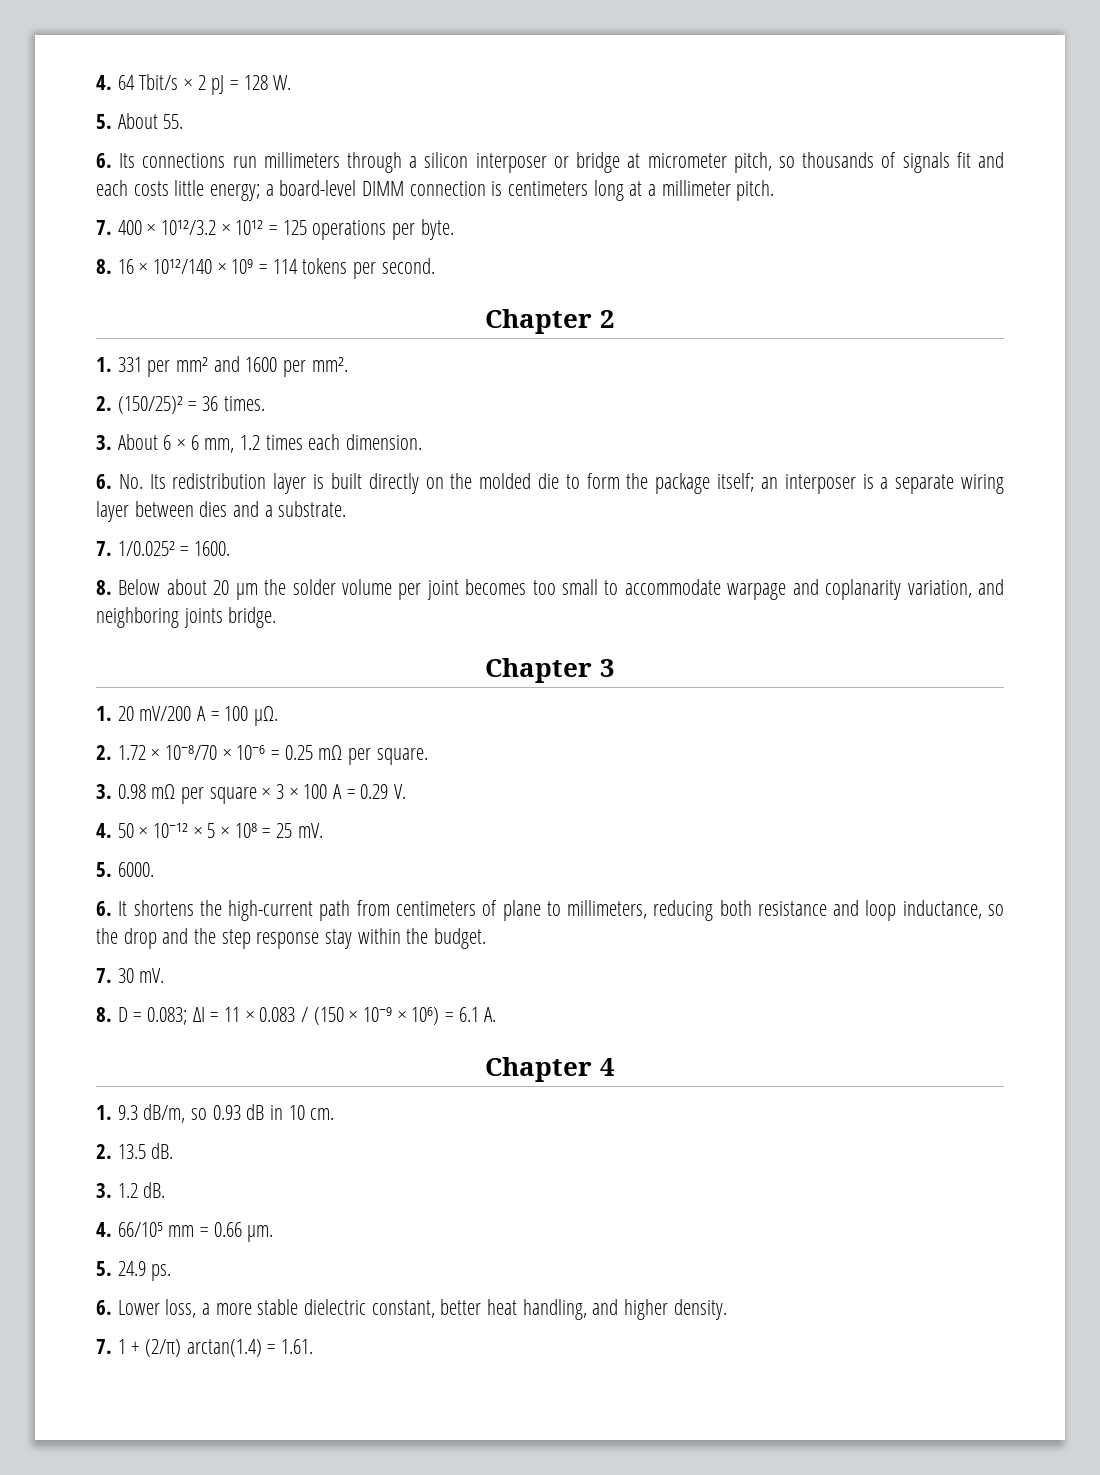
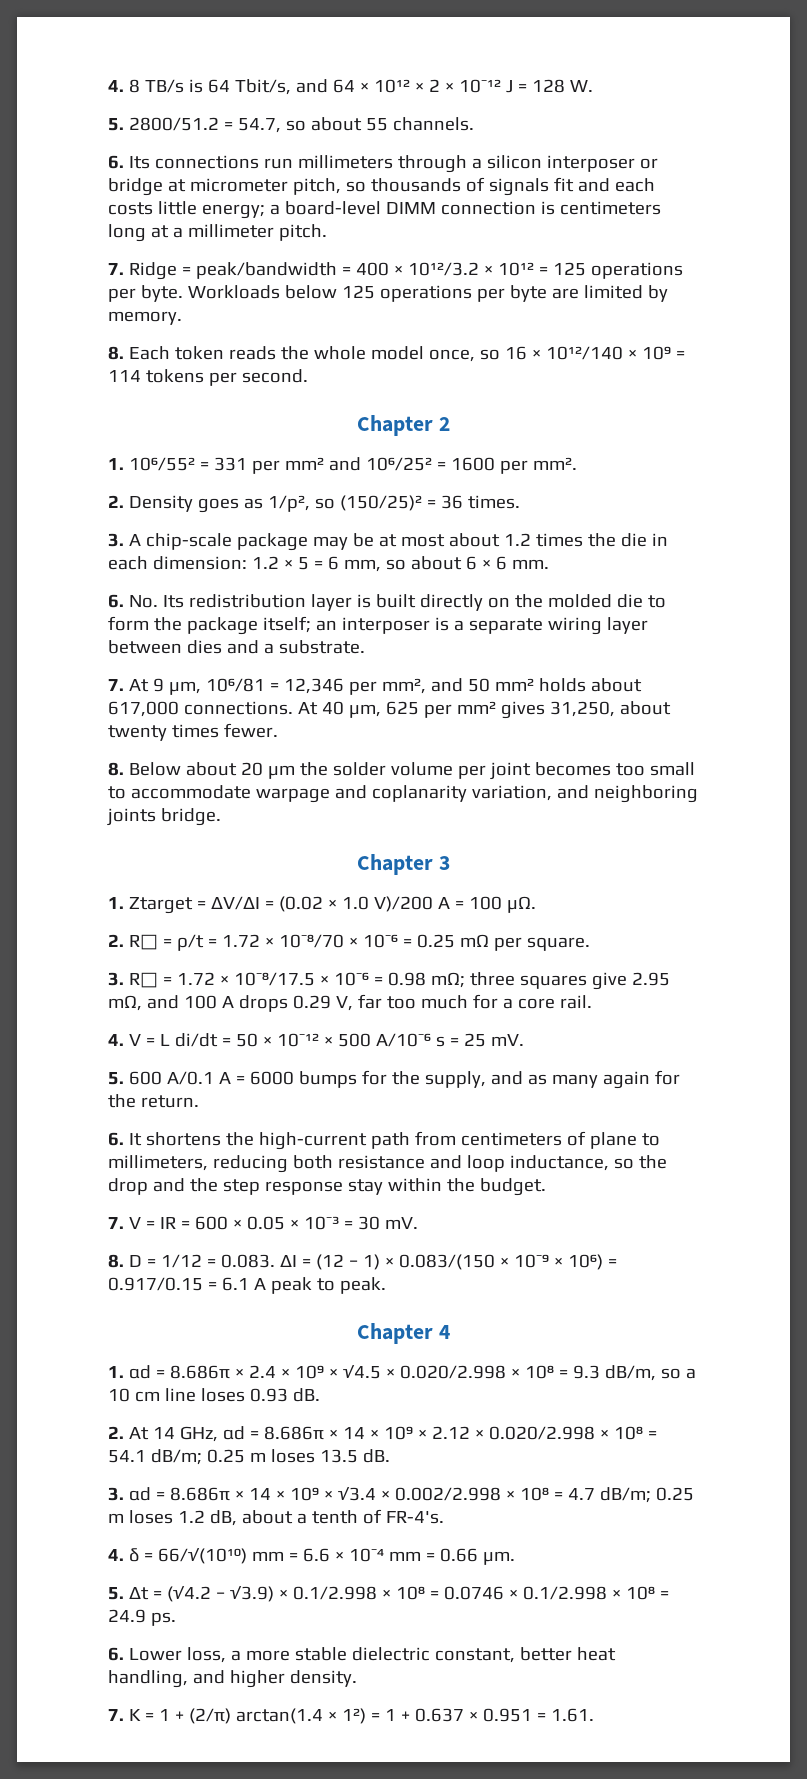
- 4. 64 Tbit/s × 2 pJ = 128 W.
- 5. About 55.
+ 4. 8 TB/s is 64 Tbit/s, and 64 × 10¹² × 2 × 10⁻¹² J = 128 W.
+ 5. 2800/51.2 = 54.7, so about 55 channels.
- 7. 400 × 10¹²/3.2 × 10¹² = 125 operations per byte.
- 8. 16 × 10¹²/140 × 10⁹ = 114 tokens per second.
+ 7. Ridge = peak/bandwidth = 400 × 10¹²/3.2 × 10¹² = 125 operations per byte. Workloads below 125 operations per byte are limited by memory.
+ 8. Each token reads the whole model once, so 16 × 10¹²/140 × 10⁹ = 114 tokens per second.
- 1. 331 per mm² and 1600 per mm².
+ 1. 10⁶/55² = 331 per mm² and 10⁶/25² = 1600 per mm².
- 2. (150/25)² = 36 times.
+ 2. Density goes as 1/p², so (150/25)² = 36 times.
- 3. About 6 × 6 mm, 1.2 times each dimension.
+ 3. A chip-scale package may be at most about 1.2 times the die in each dimension: 1.2 × 5 = 6 mm, so about 6 × 6 mm.
- 7. 1/0.025² = 1600.
+ 7. At 9 µm, 10⁶/81 = 12,346 per mm², and 50 mm² holds about 617,000 connections. At 40 µm, 625 per mm² gives 31,250, about twenty times fewer.
- 1. 20 mV/200 A = 100 µΩ.
+ 1. Ztarget = ΔV/ΔI = (0.02 × 1.0 V)/200 A = 100 µΩ.
- 2. 1.72 × 10⁻⁸/70 × 10⁻⁶ = 0.25 mΩ per square.
+ 2. R□ = ρ/t = 1.72 × 10⁻⁸/70 × 10⁻⁶ = 0.25 mΩ per square.
- 3. 0.98 mΩ per square × 3 × 100 A = 0.29 V.
- 4. 50 × 10⁻¹² × 5 × 10⁸ = 25 mV.
+ 3. R□ = 1.72 × 10⁻⁸/17.5 × 10⁻⁶ = 0.98 mΩ; three squares give 2.95 mΩ, and 100 A drops 0.29 V, far too much for a core rail.
+ 4. V = L di/dt = 50 × 10⁻¹² × 500 A/10⁻⁶ s = 25 mV.
- 5. 6000.
+ 5. 600 A/0.1 A = 6000 bumps for the supply, and as many again for the return.
- 7. 30 mV.
+ 7. V = IR = 600 × 0.05 × 10⁻³ = 30 mV.
- 8. D = 0.083; ΔI = 11 × 0.083 / (150 × 10⁻⁹ × 10⁶) = 6.1 A.
+ 8. D = 1/12 = 0.083. ΔI = (12 − 1) × 0.083/(150 × 10⁻⁹ × 10⁶) = 0.917/0.15 = 6.1 A peak to peak.
  Chapter 4
- 1. 9.3 dB/m, so 0.93 dB in 10 cm.
- 2. 13.5 dB.
- 3. 1.2 dB.
- 4. 66/10⁵ mm = 0.66 µm.
+ 1. αd = 8.686π × 2.4 × 10⁹ × √4.5 × 0.020/2.998 × 10⁸ = 9.3 dB/m, so a 10 cm line loses 0.93 dB.
+ 2. At 14 GHz, αd = 8.686π × 14 × 10⁹ × 2.12 × 0.020/2.998 × 10⁸ = 54.1 dB/m; 0.25 m loses 13.5 dB.
+ 3. αd = 8.686π × 14 × 10⁹ × √3.4 × 0.002/2.998 × 10⁸ = 4.7 dB/m; 0.25 m loses 1.2 dB, about a tenth of FR-4's.
+ 4. δ = 66/√(10¹⁰) mm = 6.6 × 10⁻⁴ mm = 0.66 µm.
- 5. 24.9 ps.
+ 5. Δt = (√4.2 − √3.9) × 0.1/2.998 × 10⁸ = 0.0746 × 0.1/2.998 × 10⁸ = 24.9 ps.
- 7. 1 + (2/π) arctan(1.4) = 1.61.
+ 7. K = 1 + (2/π) arctan(1.4 × 1²) = 1 + 0.637 × 0.951 = 1.61.

